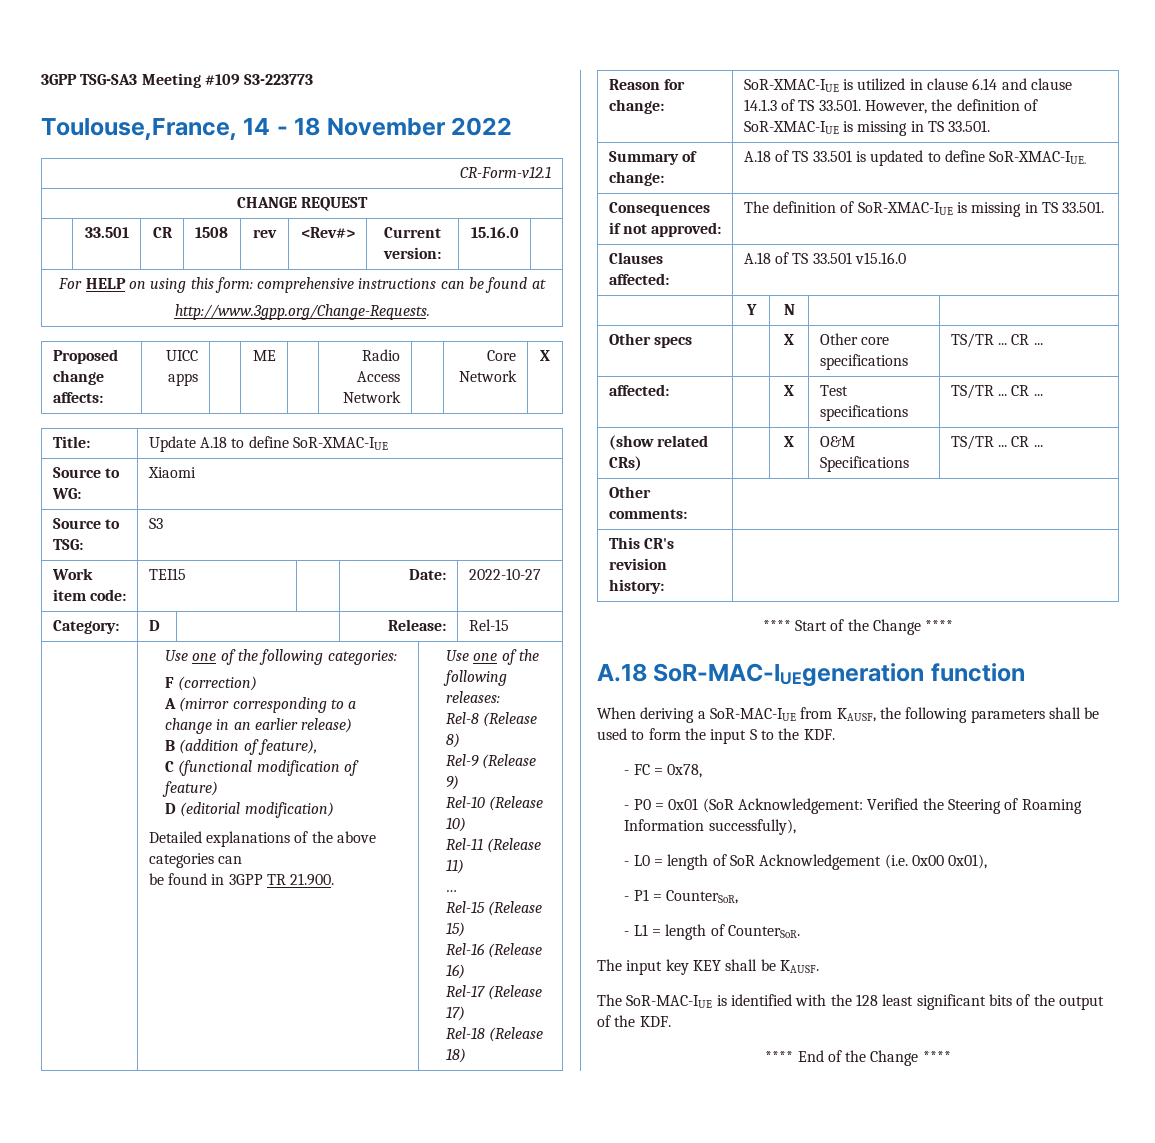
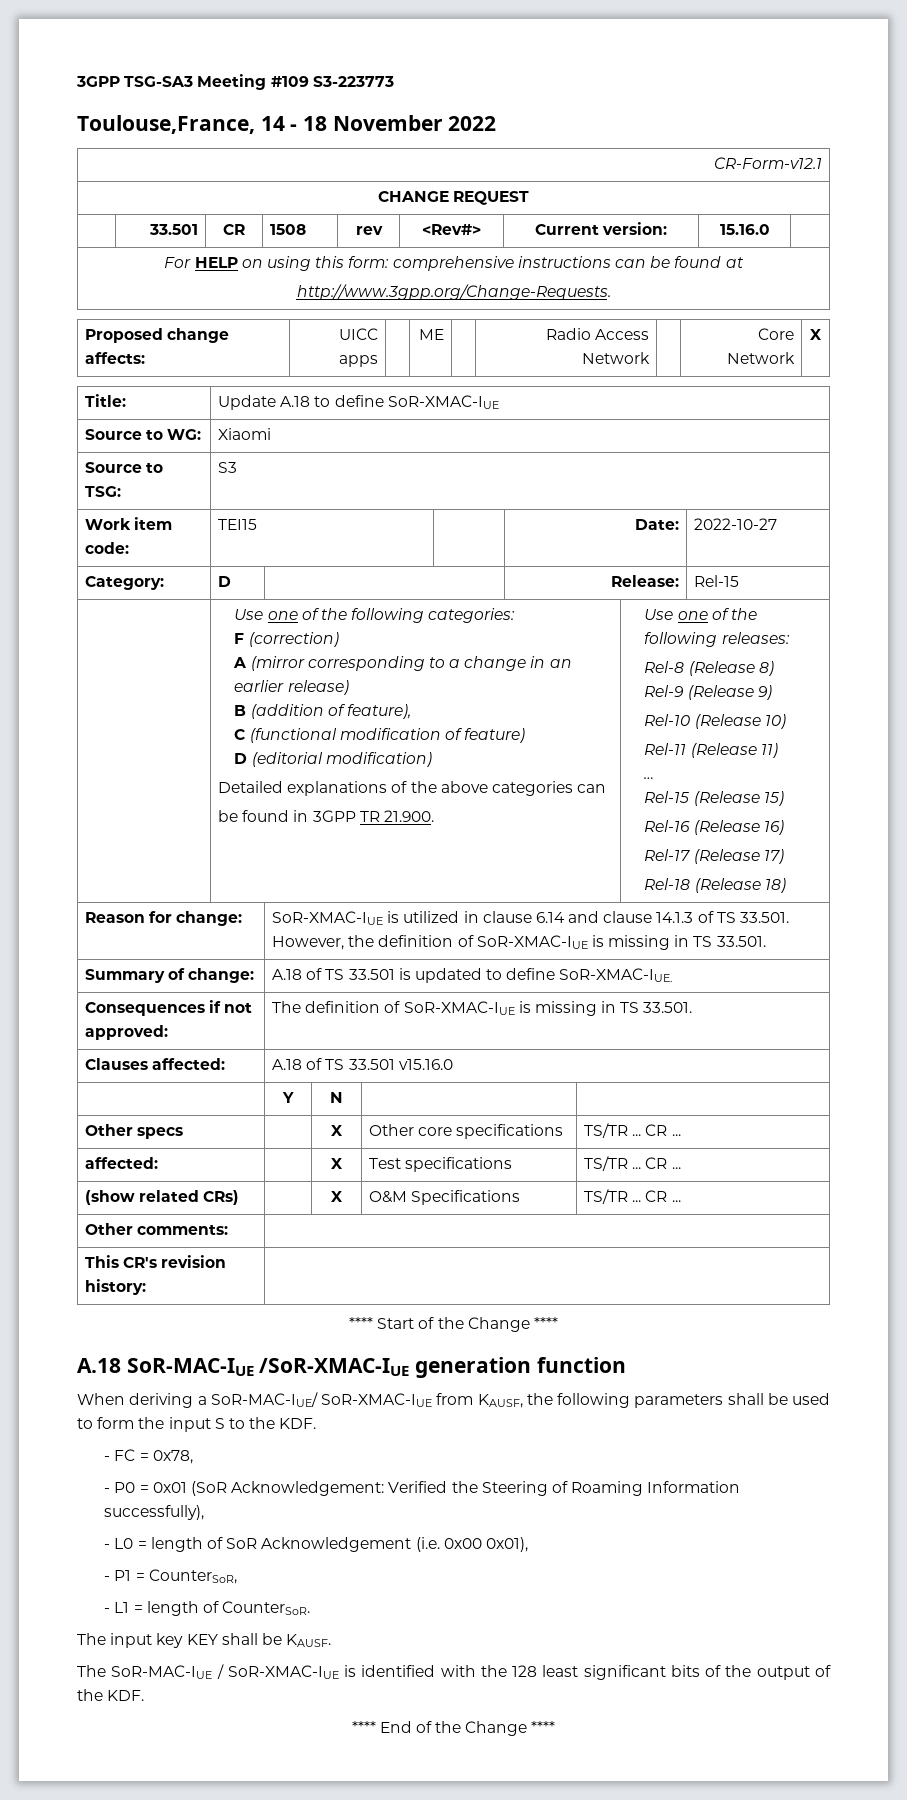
- A.18 SoR-MAC-IUEgeneration function
+ A.18 SoR-MAC-IUE /SoR-XMAC-IUE generation function
- When deriving a SoR-MAC-IUE from KAUSF, the following parameters shall be used to form the input S to the KDF.
+ When deriving a SoR-MAC-IUE/ SoR-XMAC-IUE from KAUSF, the following parameters shall be used to form the input S to the KDF.
- The SoR-MAC-IUE is identified with the 128 least significant bits of the output of the KDF.
+ The SoR-MAC-IUE / SoR-XMAC-IUE is identified with the 128 least significant bits of the output of the KDF.

